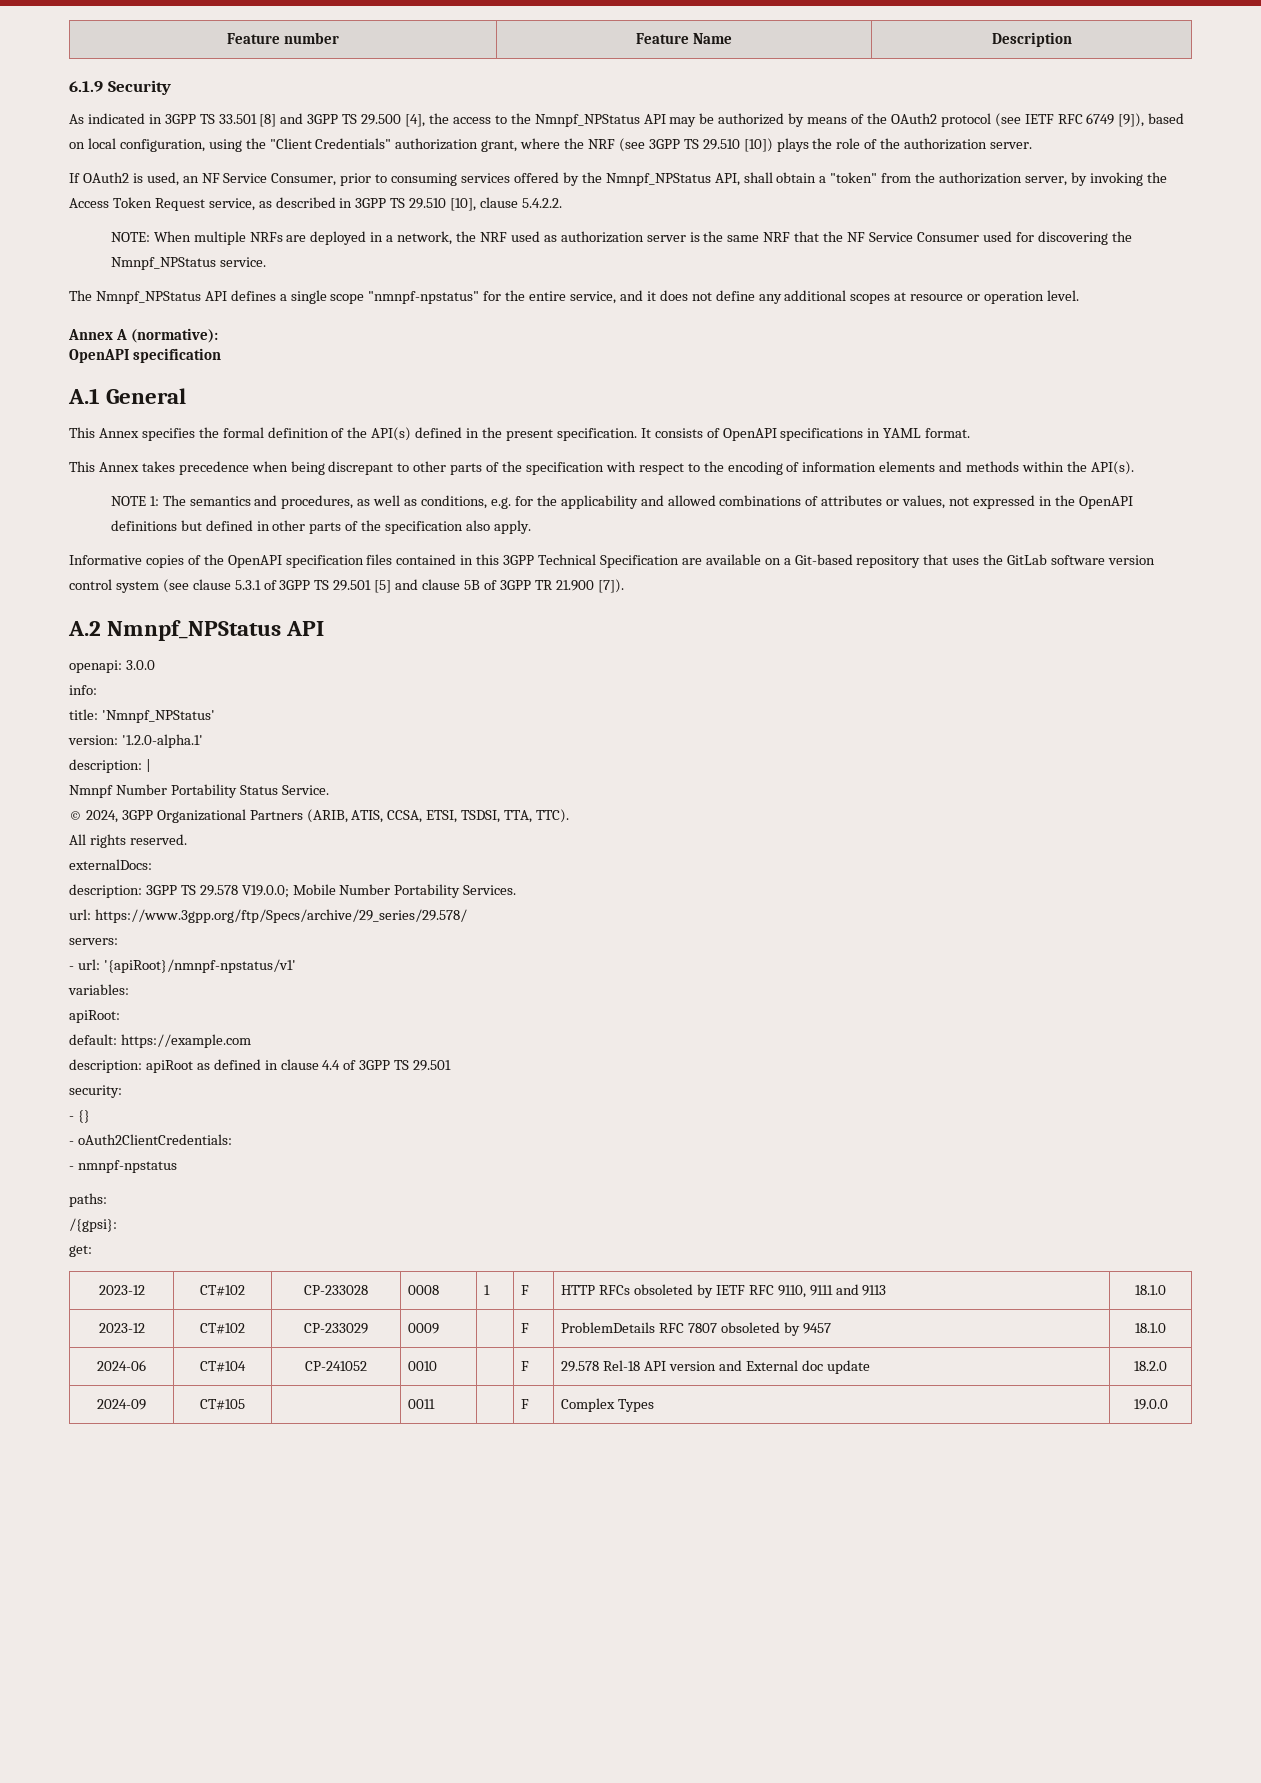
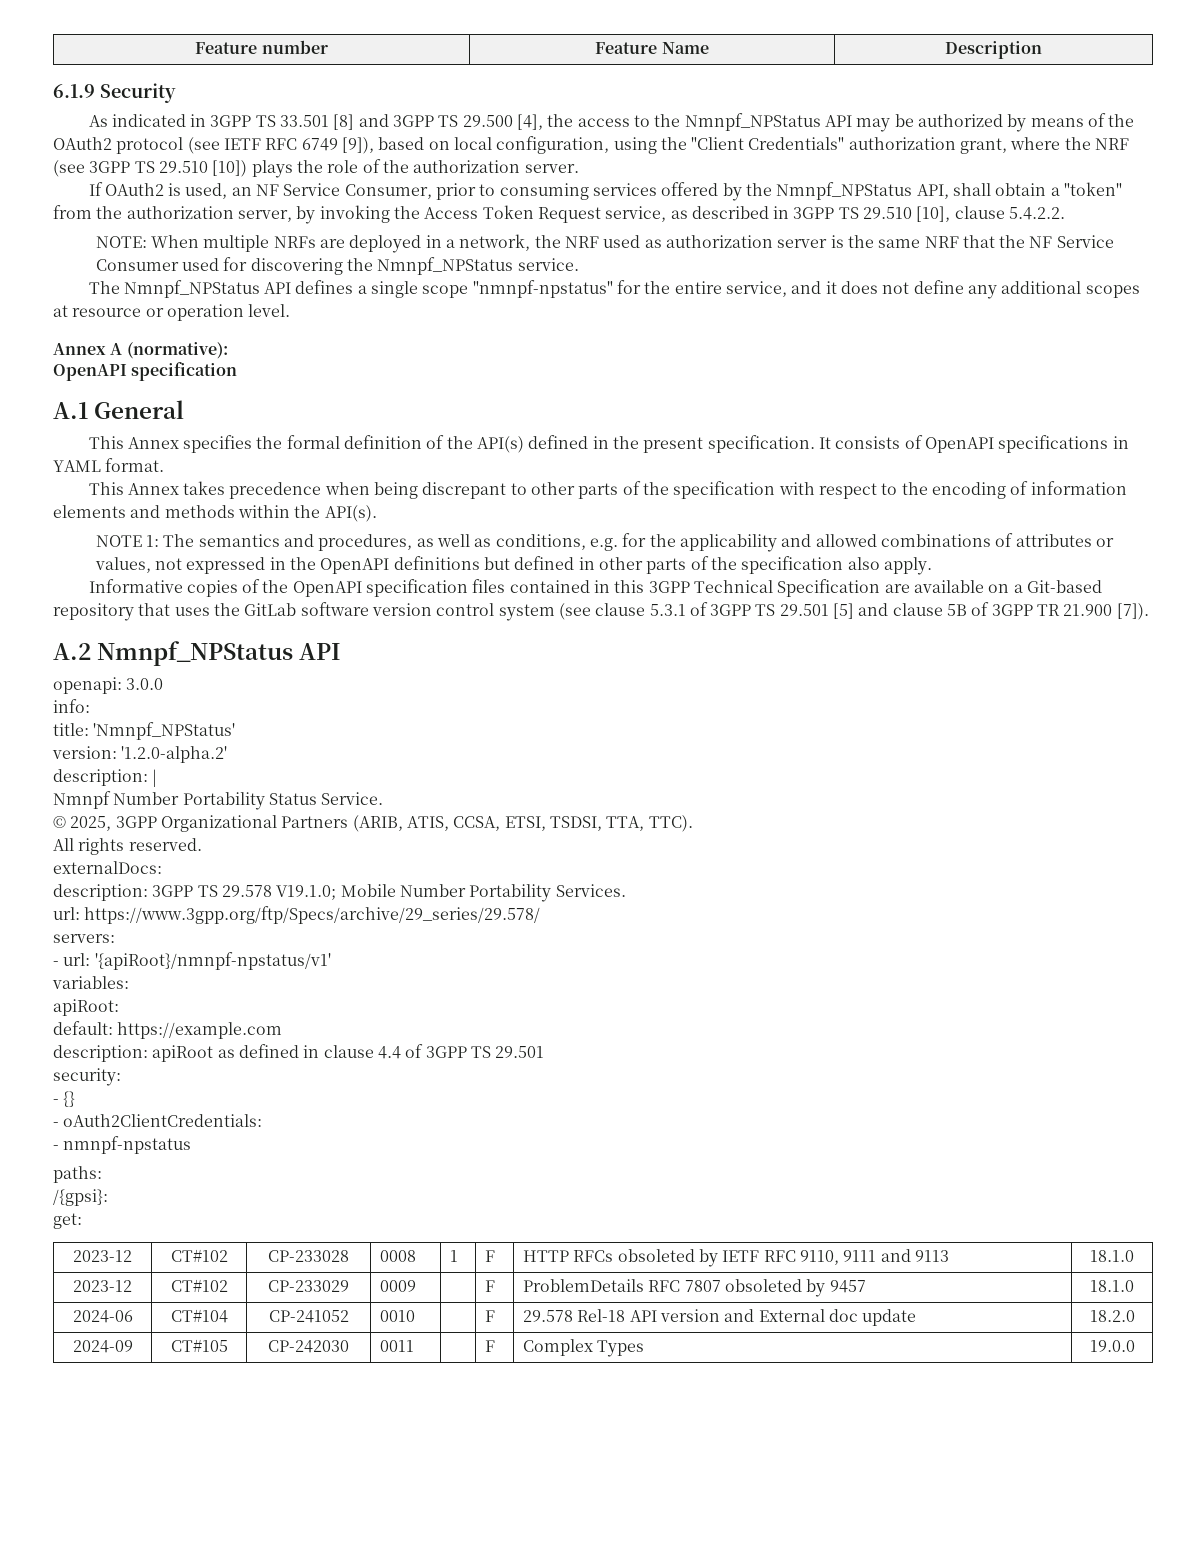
- version: '1.2.0-alpha.1'
+ version: '1.2.0-alpha.2'
- © 2024, 3GPP Organizational Partners (ARIB, ATIS, CCSA, ETSI, TSDSI, TTA, TTC).
+ © 2025, 3GPP Organizational Partners (ARIB, ATIS, CCSA, ETSI, TSDSI, TTA, TTC).
- description: 3GPP TS 29.578 V19.0.0; Mobile Number Portability Services.
+ description: 3GPP TS 29.578 V19.1.0; Mobile Number Portability Services.
- 2024-09 | CT#105 | | 0011 | | F | Complex Types | 19.0.0
+ 2024-09 | CT#105 | CP-242030 | 0011 | | F | Complex Types | 19.0.0

